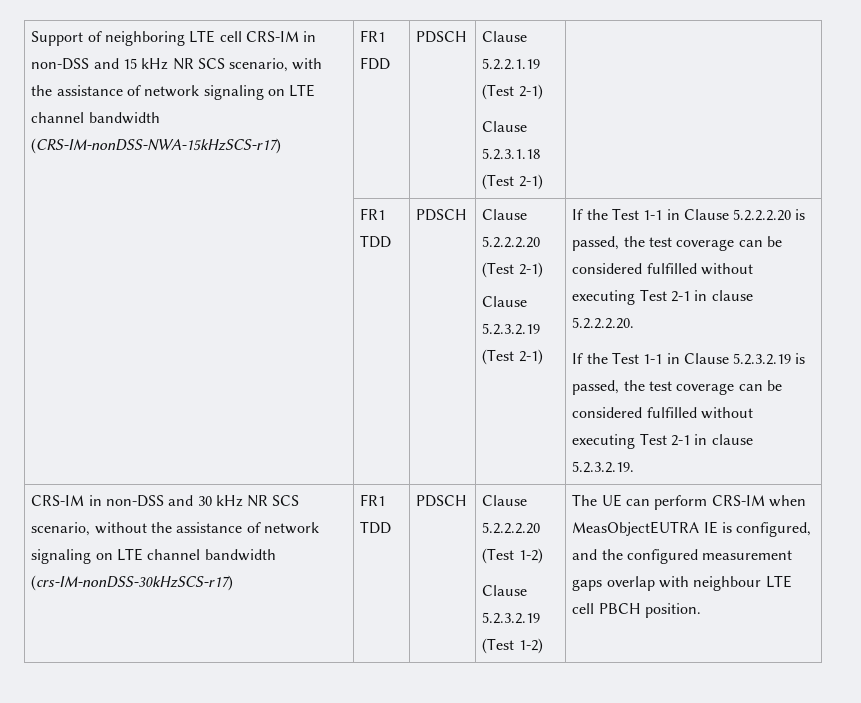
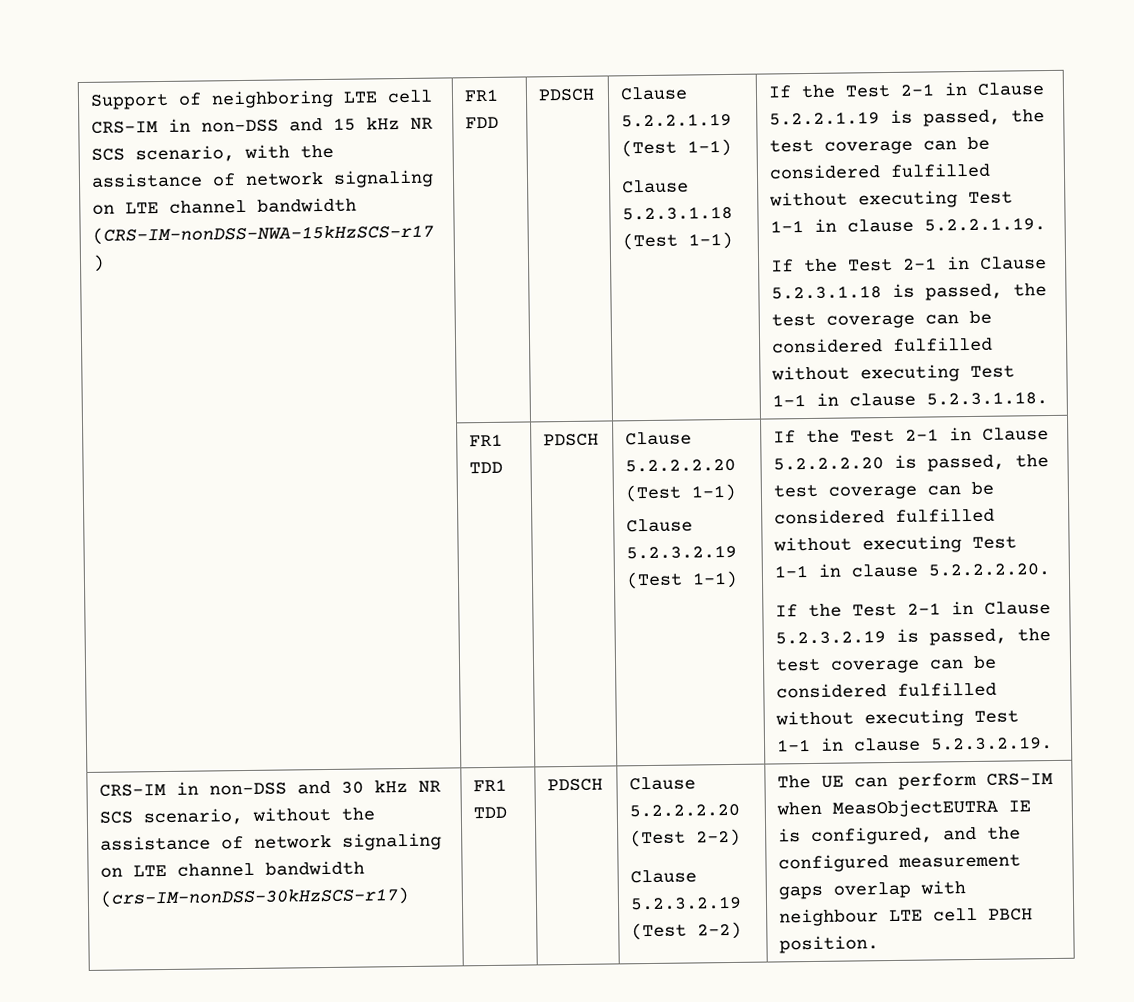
- Clause 5.2.2.1.19 (Test 2-1)
+ Clause 5.2.2.1.19 (Test 1-1)
- Clause 5.2.3.1.18 (Test 2-1) |
- | FR1 TDD | PDSCH | Clause 5.2.2.2.20 (Test 2-1)
- Clause 5.2.3.2.19 (Test 2-1) | If the Test 1-1 in Clause 5.2.2.2.20 is passed, the test coverage can be considered fulfilled without executing Test 2-1 in clause 5.2.2.2.20.
+ Clause 5.2.3.1.18 (Test 1-1) | If the Test 2-1 in Clause 5.2.2.1.19 is passed, the test coverage can be considered fulfilled without executing Test 1-1 in clause 5.2.2.1.19.
+ If the Test 2-1 in Clause 5.2.3.1.18 is passed, the test coverage can be considered fulfilled without executing Test 1-1 in clause 5.2.3.1.18.
+ | FR1 TDD | PDSCH | Clause 5.2.2.2.20 (Test 1-1)
+ Clause 5.2.3.2.19 (Test 1-1) | If the Test 2-1 in Clause 5.2.2.2.20 is passed, the test coverage can be considered fulfilled without executing Test 1-1 in clause 5.2.2.2.20.
- If the Test 1-1 in Clause 5.2.3.2.19 is passed, the test coverage can be considered fulfilled without executing Test 2-1 in clause 5.2.3.2.19.
+ If the Test 2-1 in Clause 5.2.3.2.19 is passed, the test coverage can be considered fulfilled without executing Test 1-1 in clause 5.2.3.2.19.
- Clause 5.2.2.2.20 (Test 1-2)
- Clause 5.2.3.2.19 (Test 1-2)
+ Clause 5.2.2.2.20 (Test 2-2)
+ Clause 5.2.3.2.19 (Test 2-2)

